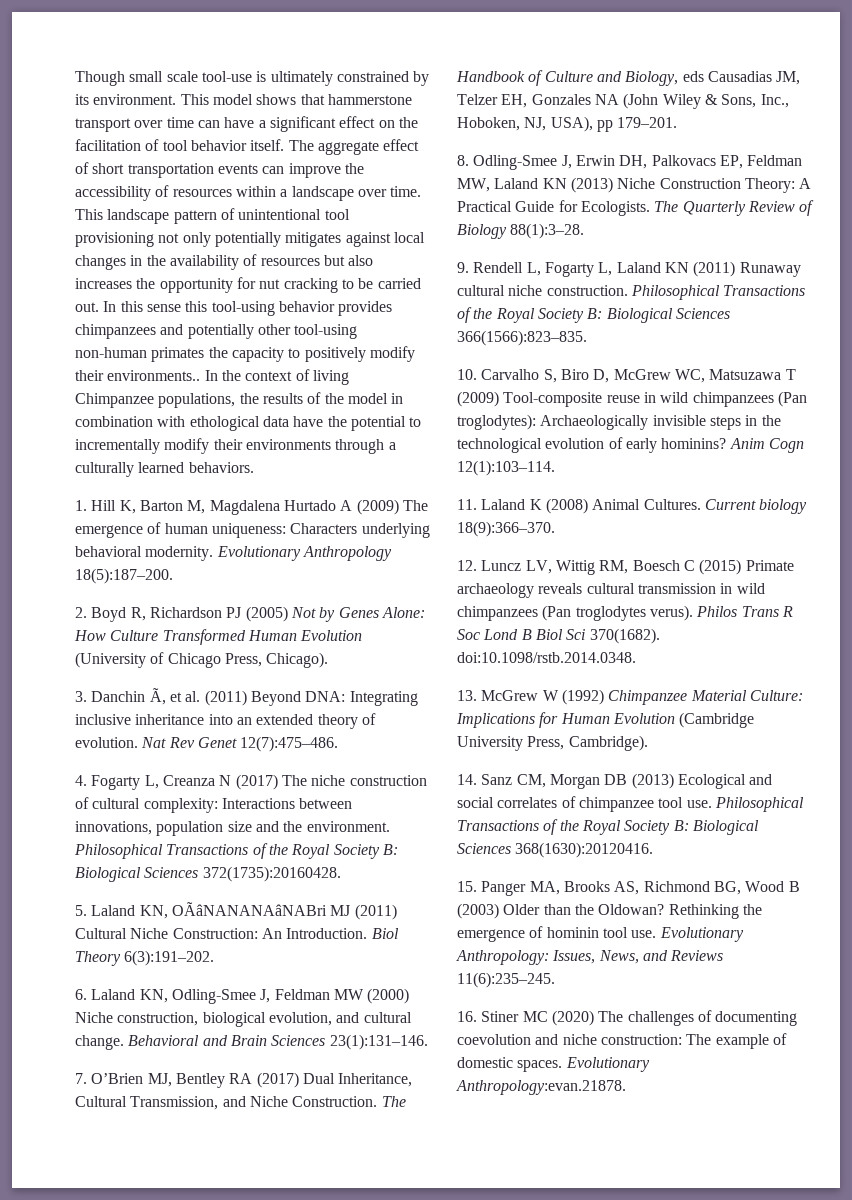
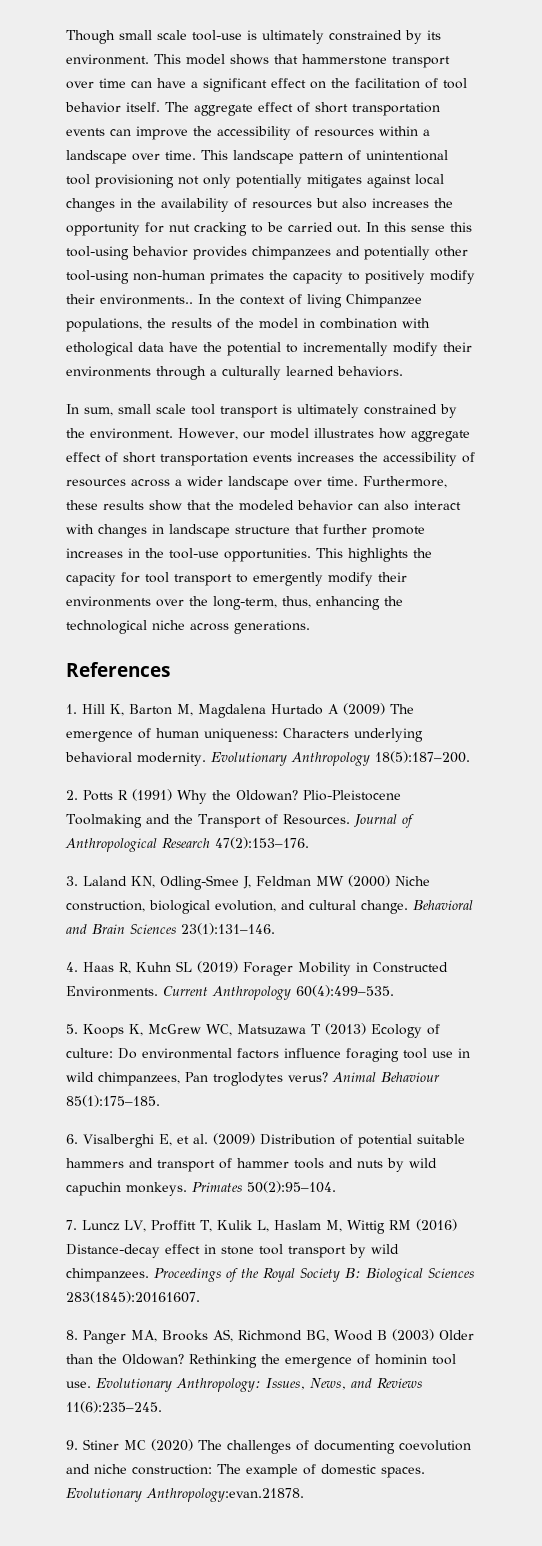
+ In sum, small scale tool transport is ultimately constrained by the environment. However, our model illustrates how aggregate effect of short transportation events increases the accessibility of resources across a wider landscape over time. Furthermore, these results show that the modeled behavior can also interact with changes in landscape structure that further promote increases in the tool-use opportunities. This highlights the capacity for tool transport to emergently modify their environments over the long-term, thus, enhancing the technological niche across generations.
+ References
- 2. Boyd R, Richardson PJ (2005) Not by Genes Alone: How Culture Transformed Human Evolution (University of Chicago Press, Chicago).
- 3. Danchin Ã, et al. (2011) Beyond DNA: Integrating inclusive inheritance into an extended theory of evolution. Nat Rev Genet 12(7):475–486.
- 4. Fogarty L, Creanza N (2017) The niche construction of cultural complexity: Interactions between innovations, population size and the environment. Philosophical Transactions of the Royal Society B: Biological Sciences 372(1735):20160428.
- 5. Laland KN, OÃâNANANAâNABri MJ (2011) Cultural Niche Construction: An Introduction. Biol Theory 6(3):191–202.
- 6. Laland KN, Odling-Smee J, Feldman MW (2000) Niche construction, biological evolution, and cultural change.
+ 2. Potts R (1991) Why the Oldowan? Plio-Pleistocene Toolmaking and the Transport of Resources. Journal of Anthropological Research 47(2):153–176.
+ 3. Laland KN, Odling-Smee J, Feldman MW (2000) Niche construction, biological evolution, and cultural change.
- 7. O’Brien MJ, Bentley RA (2017) Dual Inheritance, Cultural Transmission, and Niche Construction. The Handbook of Culture and Biology, eds Causadias JM, Telzer EH, Gonzales NA (John Wiley & Sons, Inc., Hoboken, NJ, USA), pp 179–201.
- 8. Odling-Smee J, Erwin DH, Palkovacs EP, Feldman MW, Laland KN (2013) Niche Construction Theory: A Practical Guide for Ecologists. The Quarterly Review of Biology 88(1):3–28.
- 9. Rendell L, Fogarty L, Laland KN (2011) Runaway cultural niche construction. Philosophical Transactions of the Royal Society B: Biological Sciences 366(1566):823–835.
- 10. Carvalho S, Biro D, McGrew WC, Matsuzawa T (2009) Tool-composite reuse in wild chimpanzees (Pan troglodytes): Archaeologically invisible steps in the technological evolution of early hominins? Anim Cogn 12(1):103–114.
- 11. Laland K (2008) Animal Cultures. Current biology 18(9):366–370.
- 12. Luncz LV, Wittig RM, Boesch C (2015) Primate archaeology reveals cultural transmission in wild chimpanzees (Pan troglodytes verus). Philos Trans R Soc Lond B Biol Sci 370(1682). doi:10.1098/rstb.2014.0348.
- 13. McGrew W (1992) Chimpanzee Material Culture: Implications for Human Evolution (Cambridge University Press, Cambridge).
- 14. Sanz CM, Morgan DB (2013) Ecological and social correlates of chimpanzee tool use. Philosophical Transactions of the Royal Society B: Biological Sciences 368(1630):20120416.
- 15. Panger MA, Brooks AS, Richmond BG, Wood B (2003) Older than the Oldowan?
+ 4. Haas R, Kuhn SL (2019) Forager Mobility in Constructed Environments. Current Anthropology 60(4):499–535.
+ 5. Koops K, McGrew WC, Matsuzawa T (2013) Ecology of culture: Do environmental factors influence foraging tool use in wild chimpanzees, Pan troglodytes verus? Animal Behaviour 85(1):175–185.
+ 6. Visalberghi E, et al. (2009) Distribution of potential suitable hammers and transport of hammer tools and nuts by wild capuchin monkeys. Primates 50(2):95–104.
+ 7. Luncz LV, Proffitt T, Kulik L, Haslam M, Wittig RM (2016) Distance-decay effect in stone tool transport by wild chimpanzees. Proceedings of the Royal Society B: Biological Sciences 283(1845):20161607.
+ 8. Panger MA, Brooks AS, Richmond BG, Wood B (2003) Older than the Oldowan?
- 16. Stiner MC (2020) The challenges of documenting coevolution and niche construction: The example of domestic spaces.
+ 9. Stiner MC (2020) The challenges of documenting coevolution and niche construction: The example of domestic spaces.

